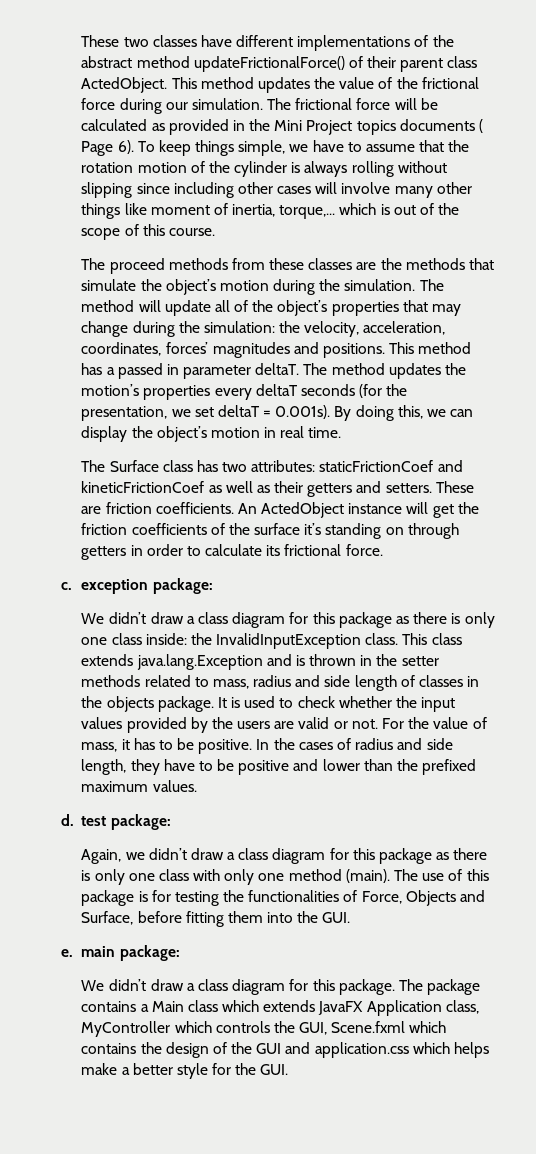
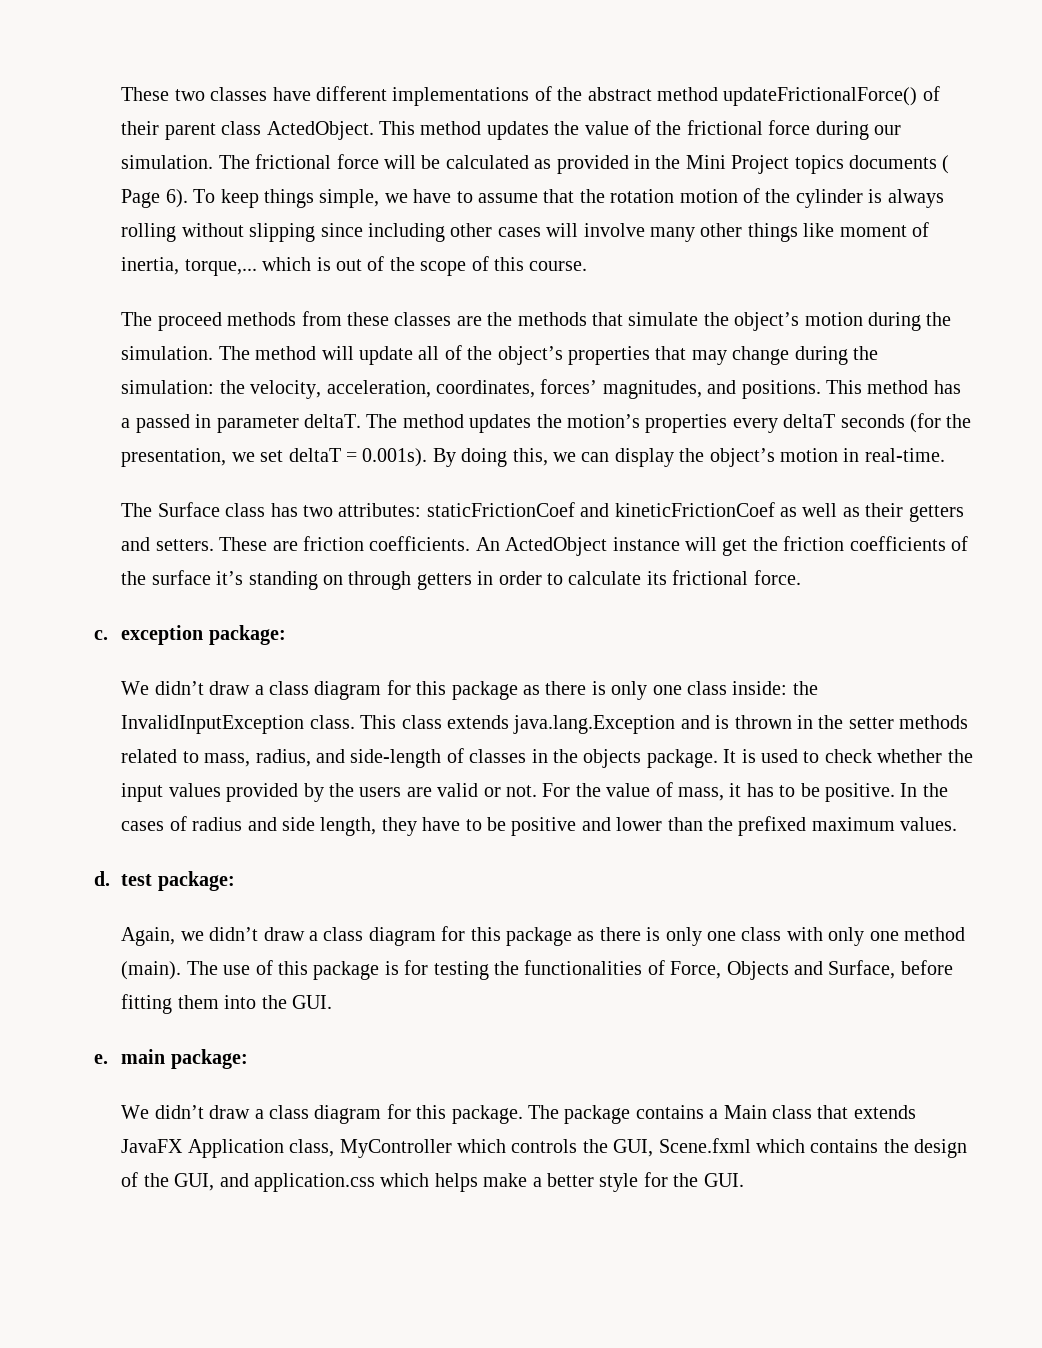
- The method will update all of the object’s properties that may change during the simulation: the velocity, acceleration, coordinates, forces’ magnitudes and positions.
+ The method will update all of the object’s properties that may change during the simulation: the velocity, acceleration, coordinates, forces’ magnitudes, and positions.
- The method updates the motion’s properties every deltaT seconds (for the presentation, we set deltaT = 0.001s). By doing this, we can display the object’s motion in real time.
+ The method updates the motion’s properties every deltaT seconds (for the presentation, we set deltaT = 0.001s). By doing this, we can display the object’s motion in real-time.
- This class extends java.lang.Exception and is thrown in the setter methods related to mass, radius and side length of classes in the objects package.
+ This class extends java.lang.Exception and is thrown in the setter methods related to mass, radius, and side-length of classes in the objects package.
- The package contains a Main class which extends JavaFX Application class, MyController which controls the GUI, Scene.fxml which contains the design of the GUI and application.css which helps make a better style for the GUI.
+ The package contains a Main class that extends JavaFX Application class, MyController which controls the GUI, Scene.fxml which contains the design of the GUI, and application.css which helps make a better style for the GUI.

